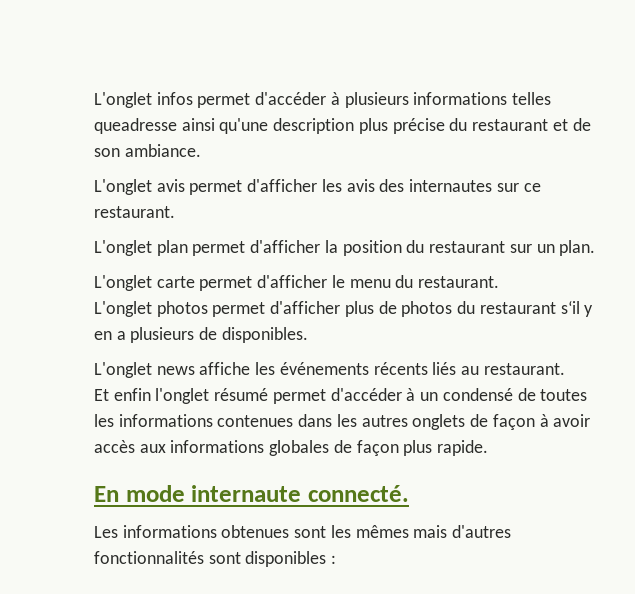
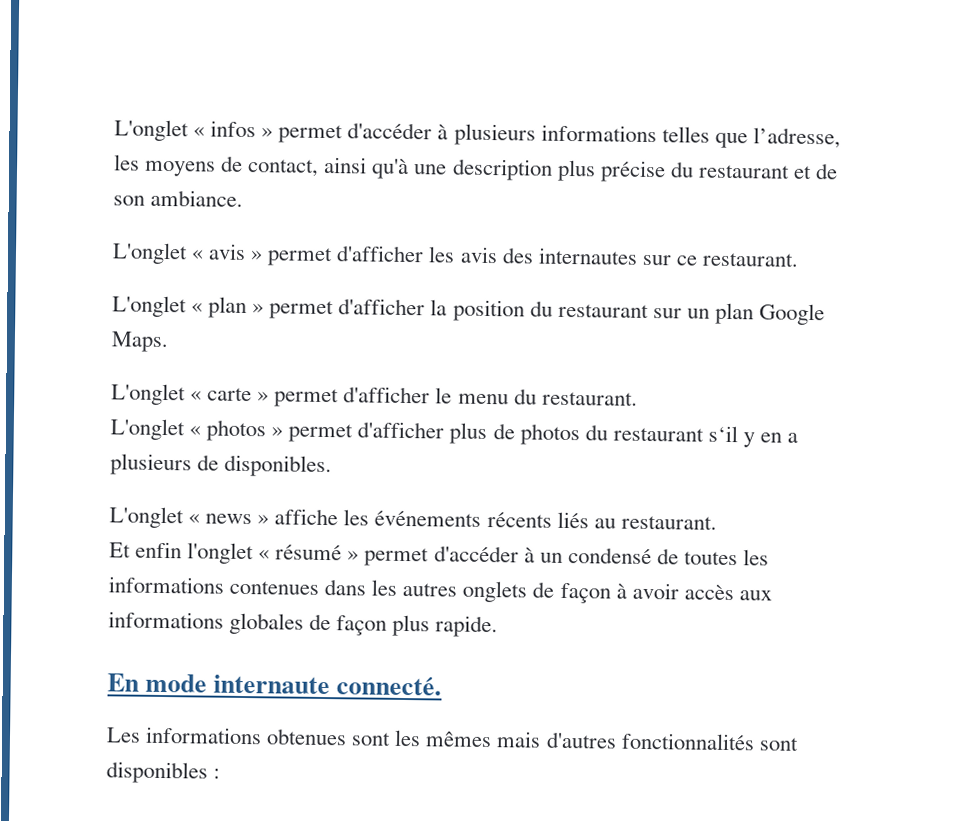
- L'onglet infos permet d'accéder à plusieurs informations telles queadresse ainsi qu'une description plus précise du restaurant et de son ambiance.
+ L'onglet « infos » permet d'accéder à plusieurs informations telles que l’adresse, les moyens de contact, ainsi qu'à une description plus précise du restaurant et de son ambiance.
- L'onglet avis permet d'afficher les avis des internautes sur ce restaurant.
+ L'onglet « avis » permet d'afficher les avis des internautes sur ce restaurant.
- L'onglet plan permet d'afficher la position du restaurant sur un plan.
- L'onglet carte permet d'afficher le menu du restaurant.
+ L'onglet « plan » permet d'afficher la position du restaurant sur un plan Google Maps.
+ L'onglet « carte » permet d'afficher le menu du restaurant.
- L'onglet photos permet d'afficher plus de photos du restaurant s‘il y en a plusieurs de disponibles.
+ L'onglet « photos » permet d'afficher plus de photos du restaurant s‘il y en a plusieurs de disponibles.
- L'onglet news affiche les événements récents liés au restaurant.
+ L'onglet « news » affiche les événements récents liés au restaurant.
- Et enfin l'onglet résumé permet d'accéder à un condensé de toutes les informations contenues dans les autres onglets de façon à avoir accès aux informations globales de façon plus rapide.
+ Et enfin l'onglet « résumé » permet d'accéder à un condensé de toutes les informations contenues dans les autres onglets de façon à avoir accès aux informations globales de façon plus rapide.

